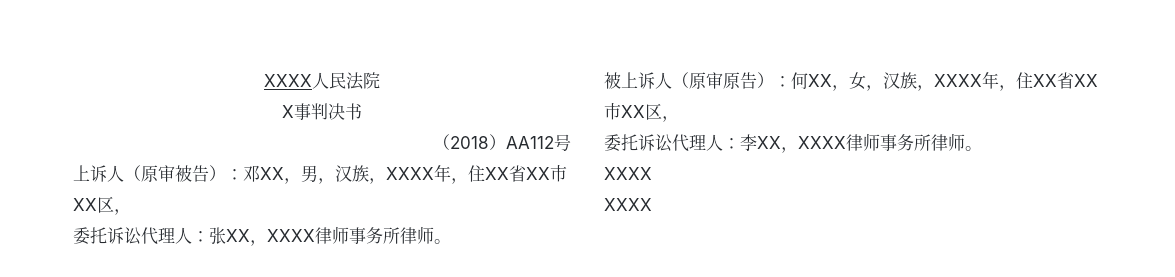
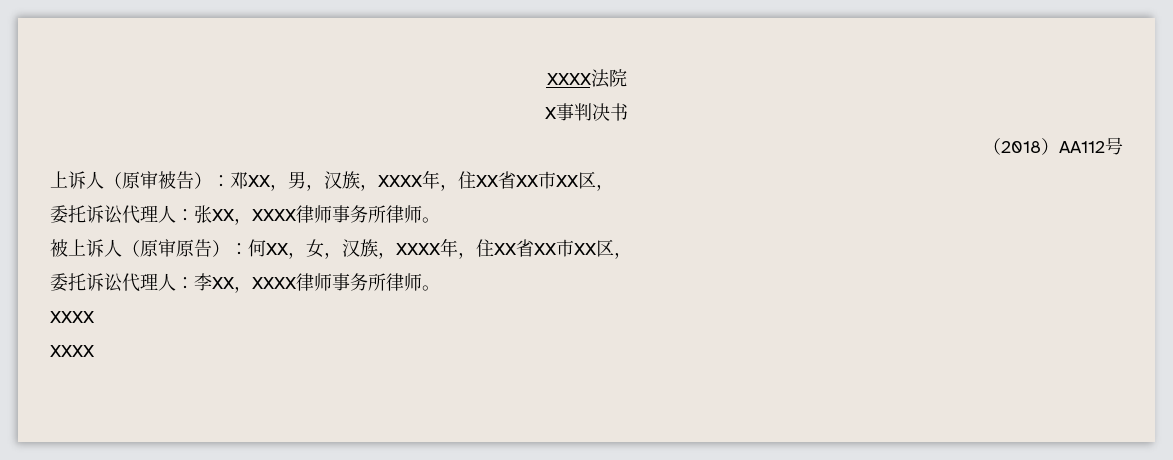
- XXXX人民法院
+ XXXX法院

